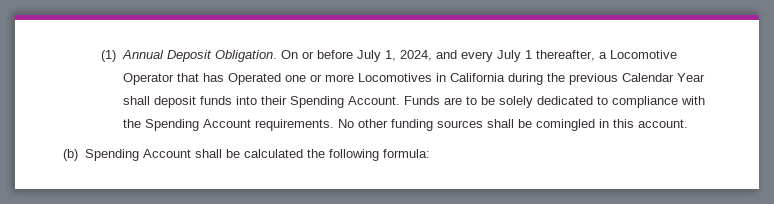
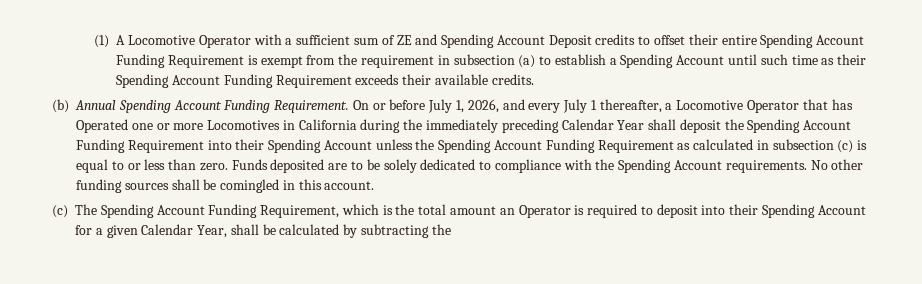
- (1) Annual Deposit Obligation.
+ (1) A Locomotive Operator with a sufficient sum of ZE and Spending Account Deposit credits to offset their entire Spending Account Funding Requirement is exempt from the requirement in subsection (a) to establish a Spending Account until such time as their Spending Account Funding Requirement exceeds their available credits.
+ (b) Annual Spending Account Funding Requirement.
- On or before July 1, 2024, and every July 1 thereafter, a Locomotive Operator that has Operated one or more Locomotives in California during the previous Calendar Year shall deposit funds into their Spending Account. Funds are to be solely dedicated to compliance with the Spending Account requirements.
+ On or before July 1, 2026, and every July 1 thereafter, a Locomotive Operator that has Operated one or more Locomotives in California during the immediately preceding Calendar Year shall deposit the Spending Account Funding Requirement into their Spending Account unless the Spending Account Funding Requirement as calculated in subsection (c) is equal to or less than zero. Funds deposited are to be solely dedicated to compliance with the Spending Account requirements.
- (b) Spending Account shall be calculated the following formula:
+ (c) The Spending Account Funding Requirement, which is the total amount an Operator is required to deposit into their Spending Account for a given Calendar Year, shall be calculated by subtracting the

